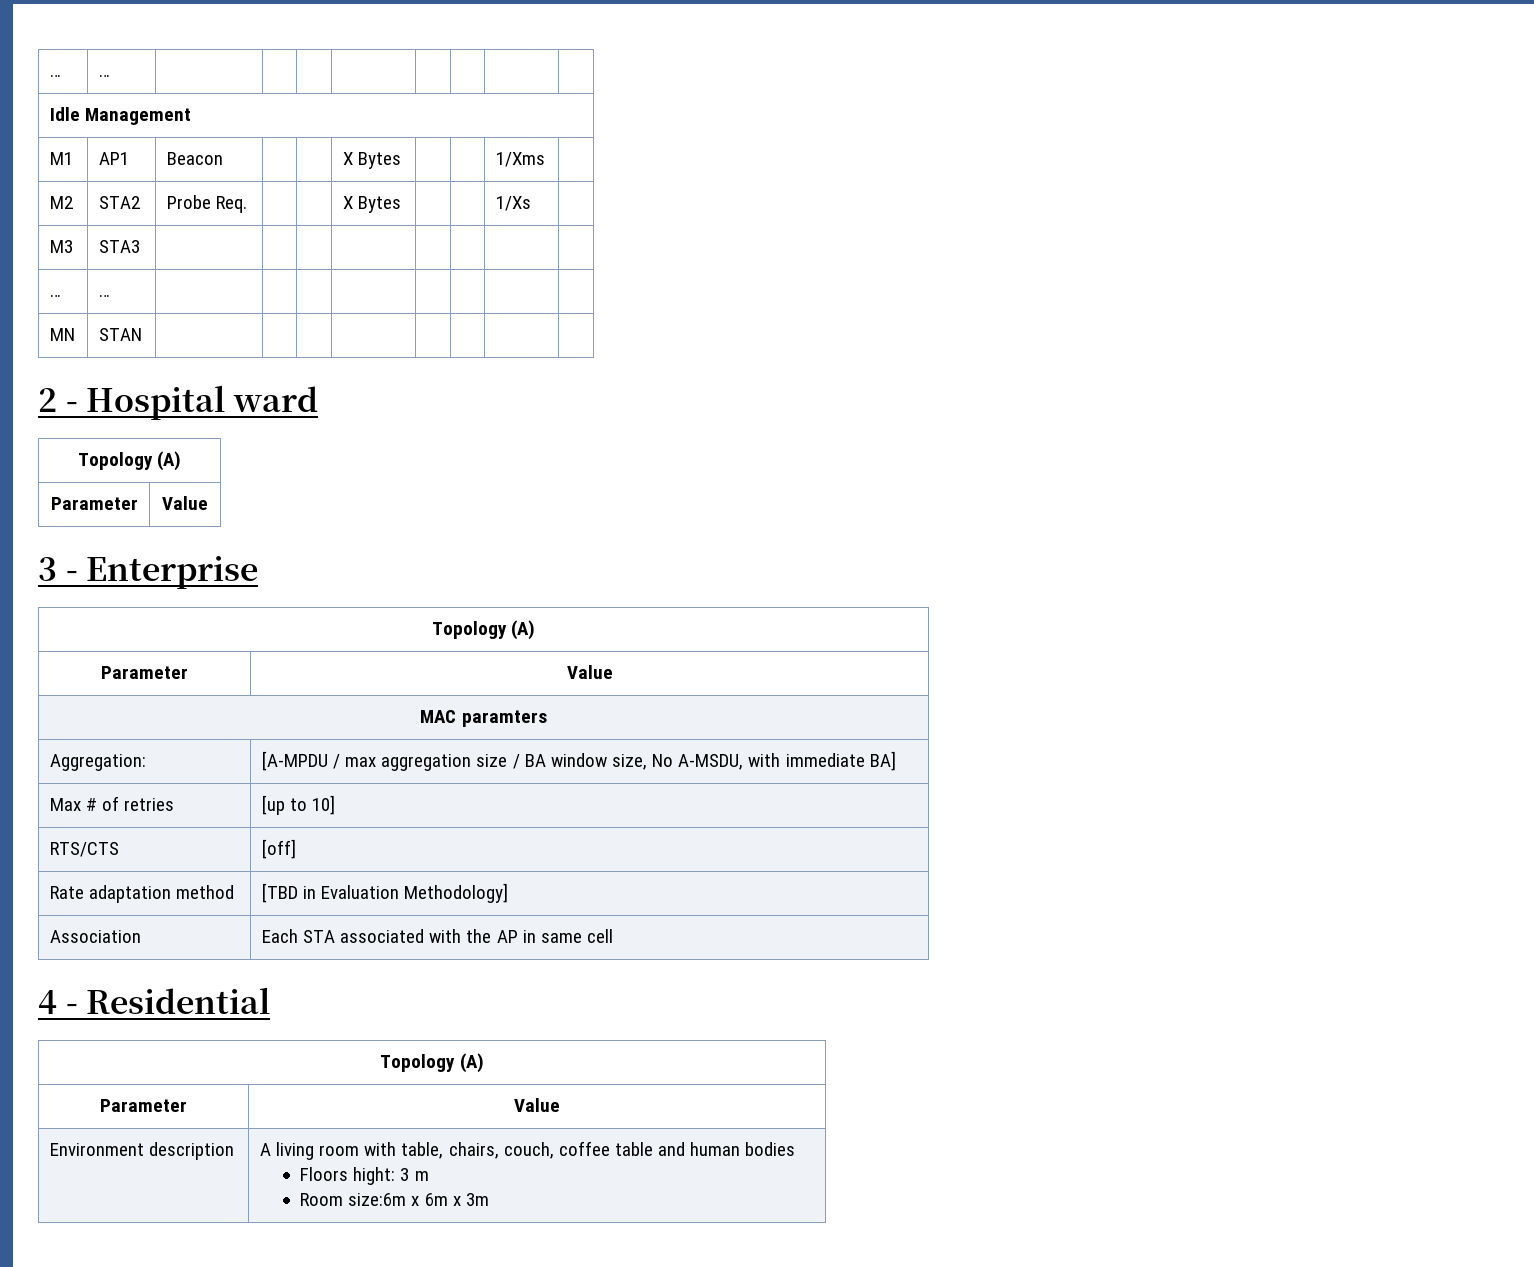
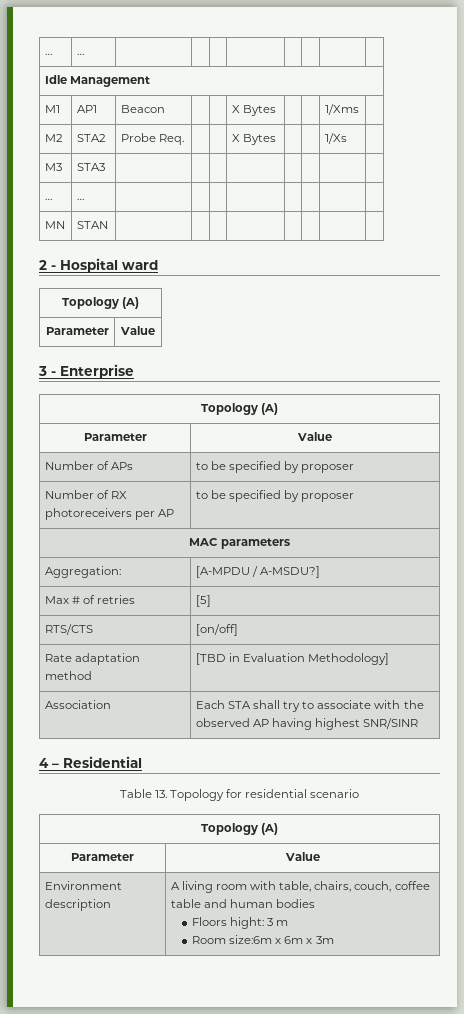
+ Number of APs | to be specified by proposer
+ Number of RX photoreceivers per AP | to be specified by proposer
- MAC paramters
+ MAC parameters
- Aggregation: | [A-MPDU / max aggregation size / BA window size, No A-MSDU, with immediate BA]
+ Aggregation: | [A-MPDU / A-MSDU?]
- Max # of retries | [up to 10]
+ Max # of retries | [5]
- RTS/CTS | [off]
+ RTS/CTS | [on/off]
- Association | Each STA associated with the AP in same cell
- 4 - Residential
+ Association | Each STA shall try to associate with the observed AP having highest SNR/SINR
+ 4 – Residential
+ Table 13. Topology for residential scenario

